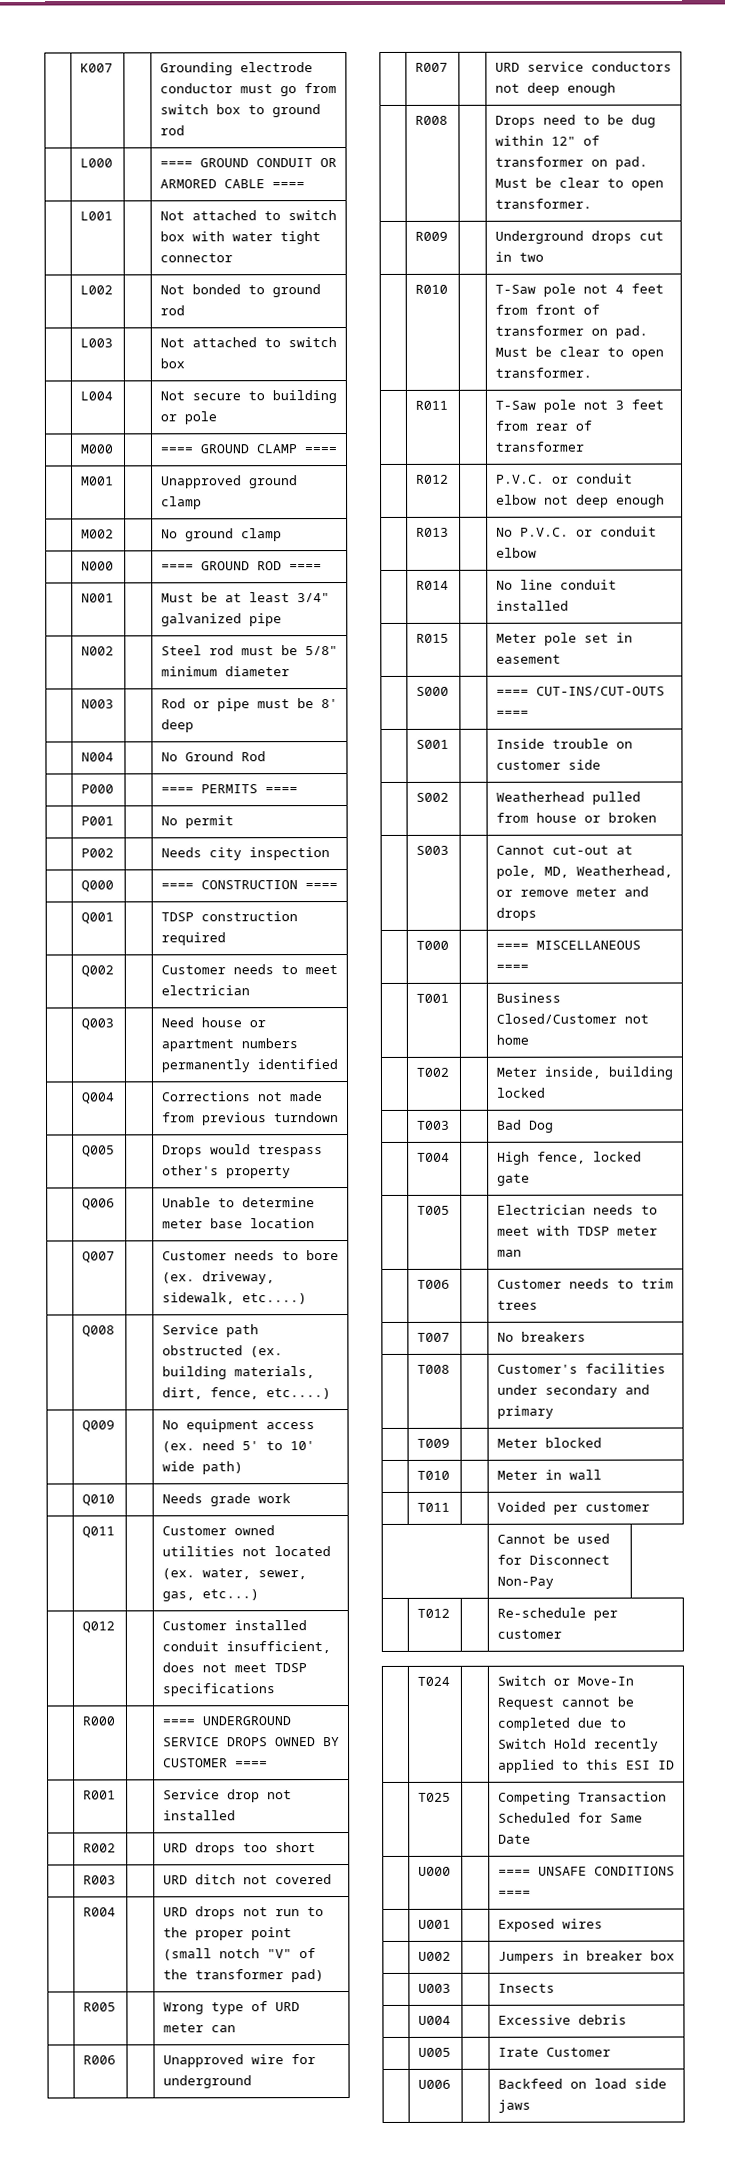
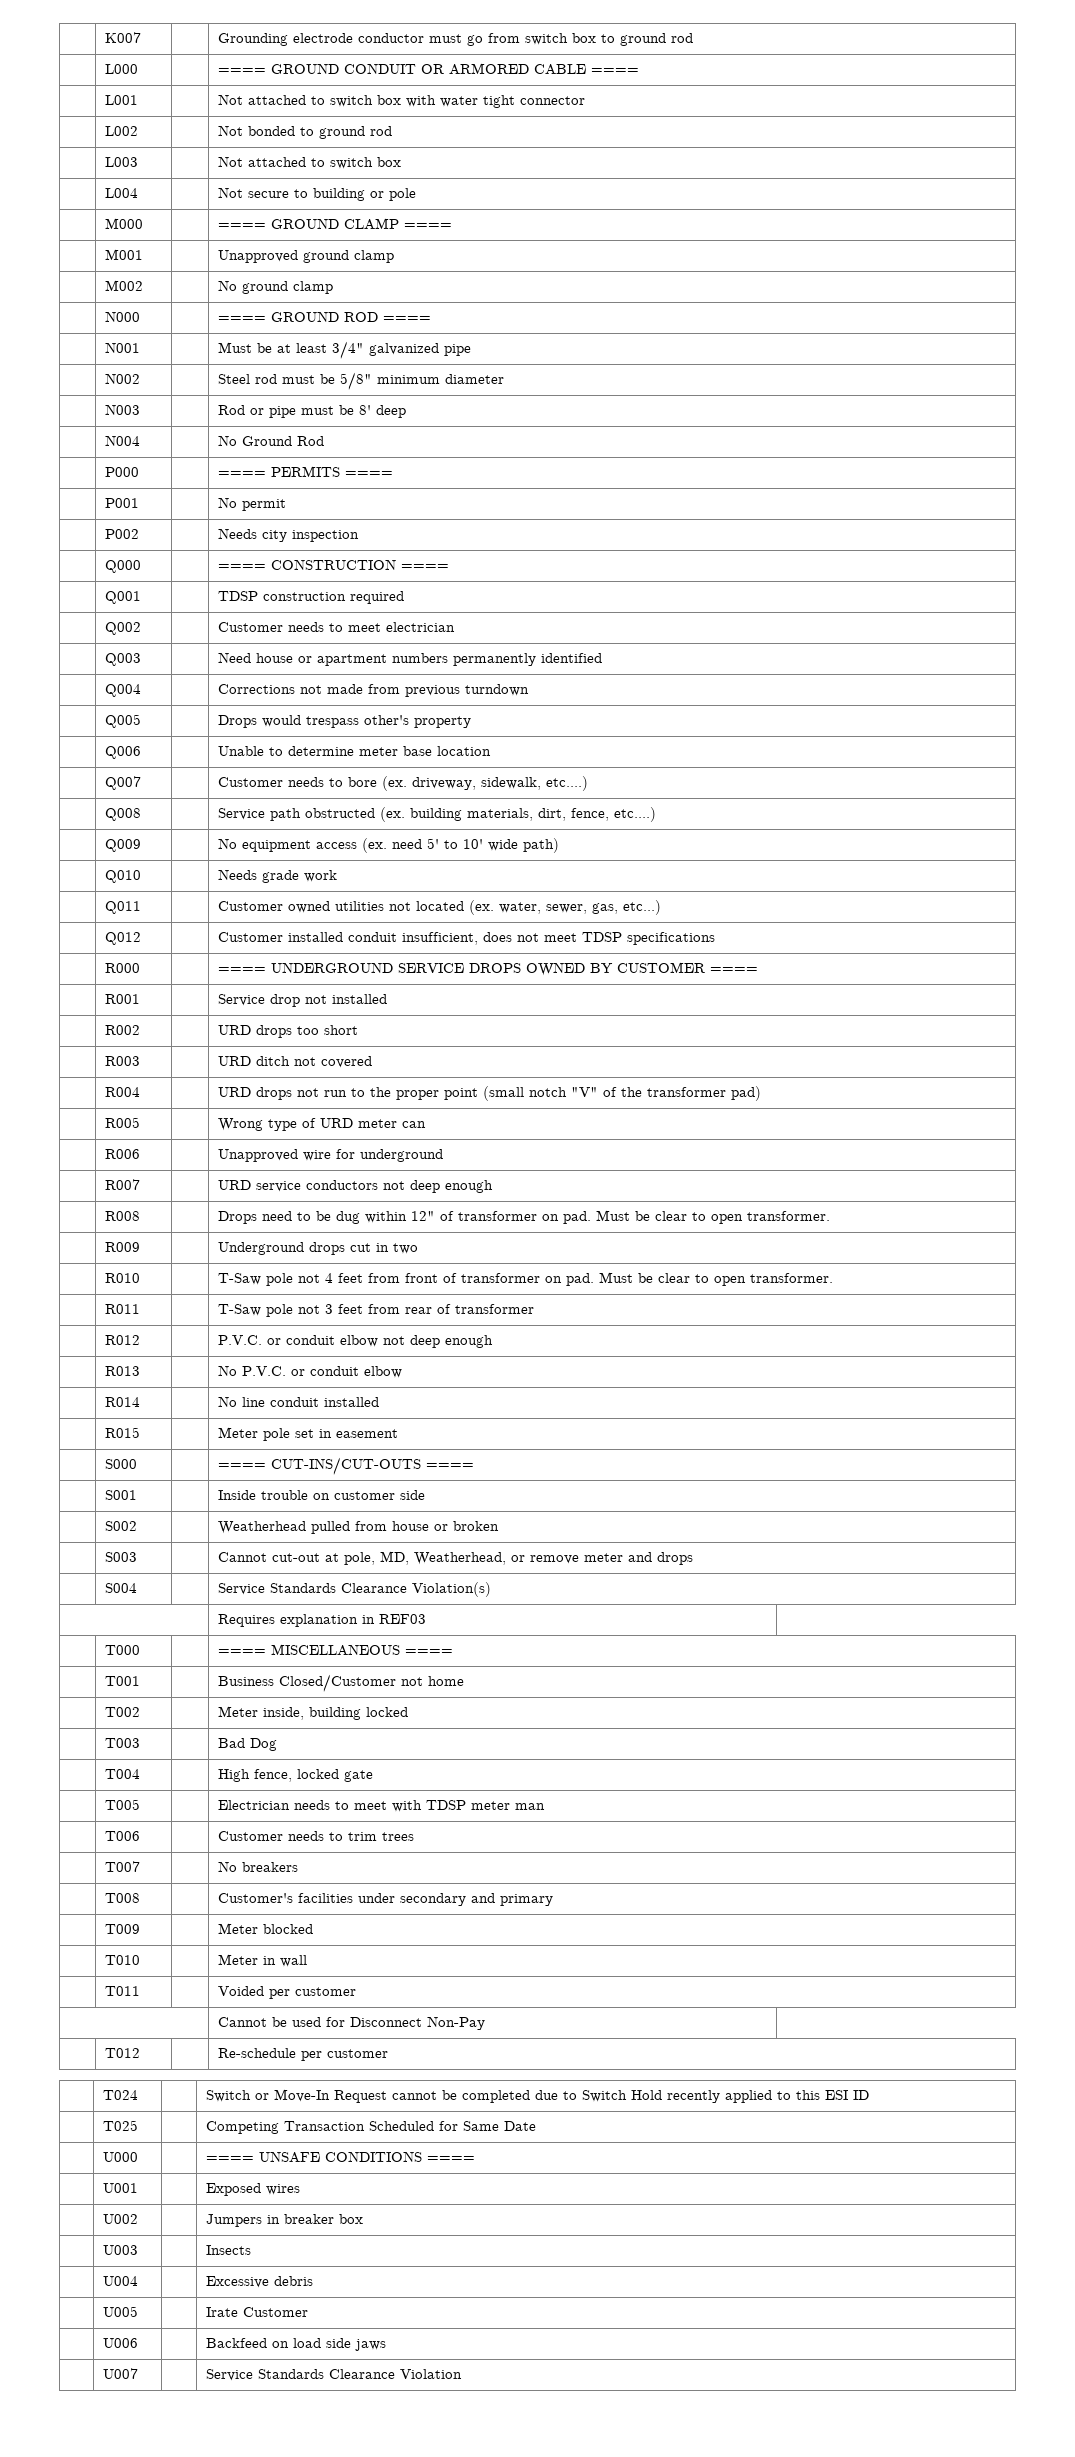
+ | S004 | | Service Standards Clearance Violation(s)
+ | Requires explanation in REF03
+ | U007 | | Service Standards Clearance Violation

